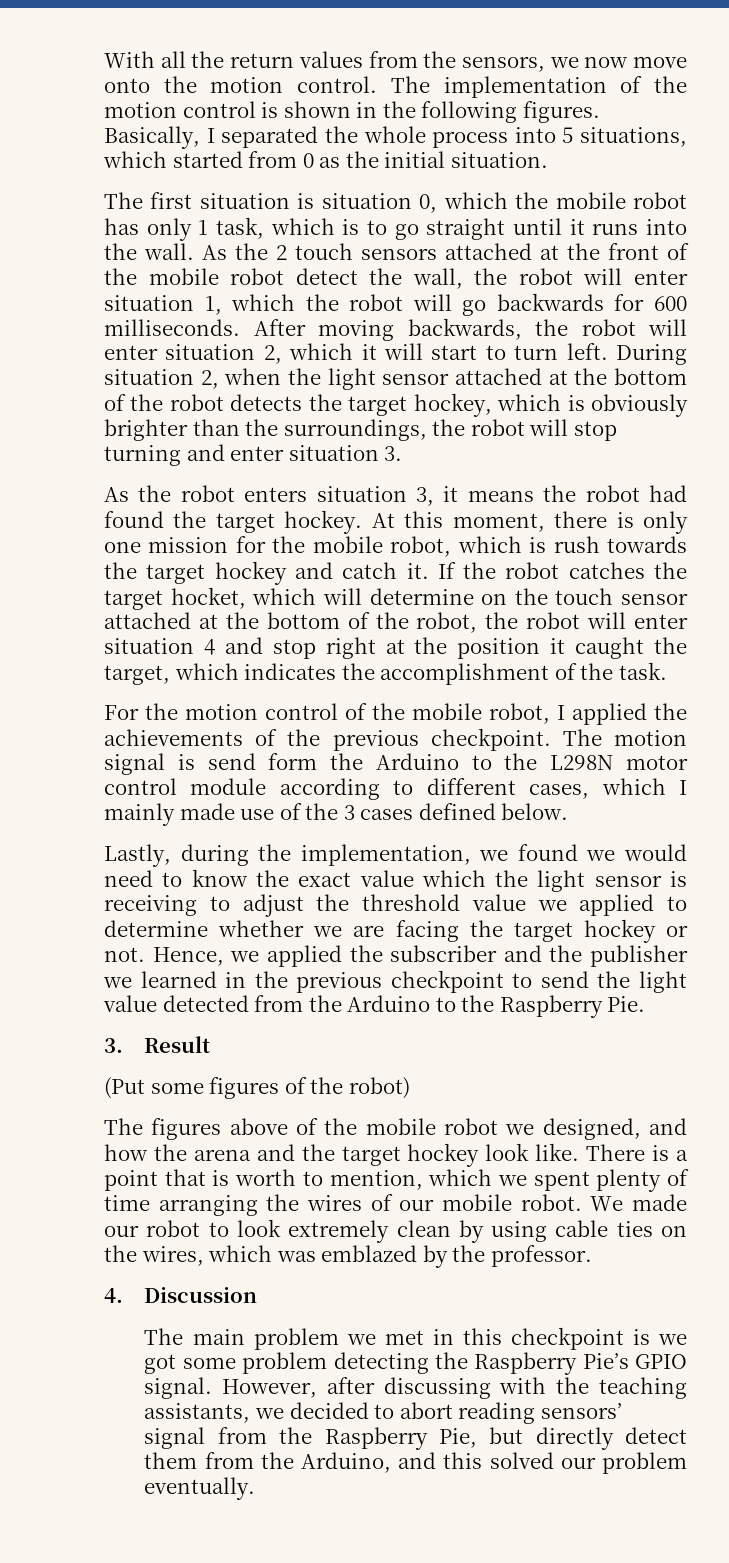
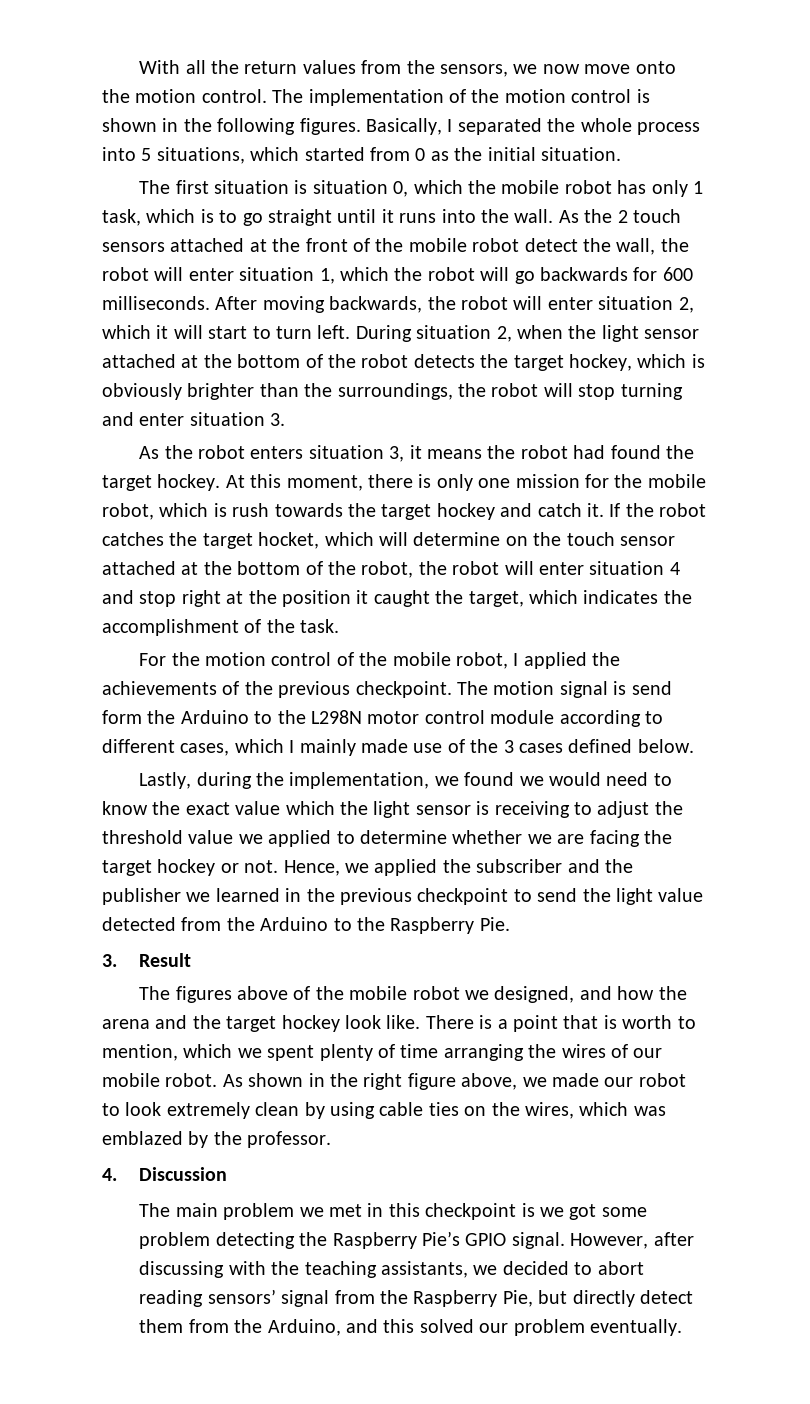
- (Put some figures of the robot)
- We made our robot to look extremely clean by using cable ties on the wires, which was emblazed by the professor.
+ As shown in the right figure above, we made our robot to look extremely clean by using cable ties on the wires, which was emblazed by the professor.

